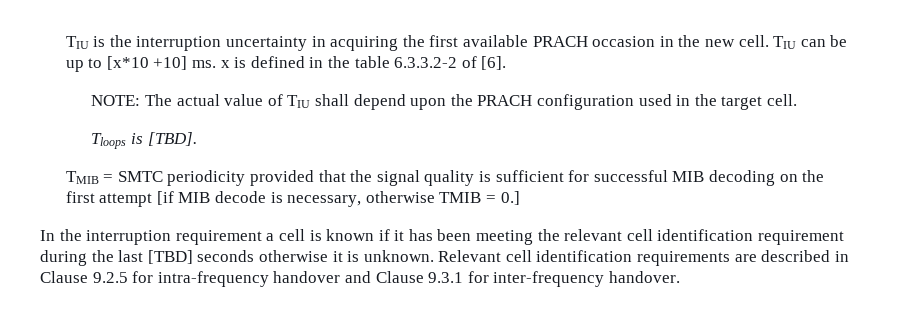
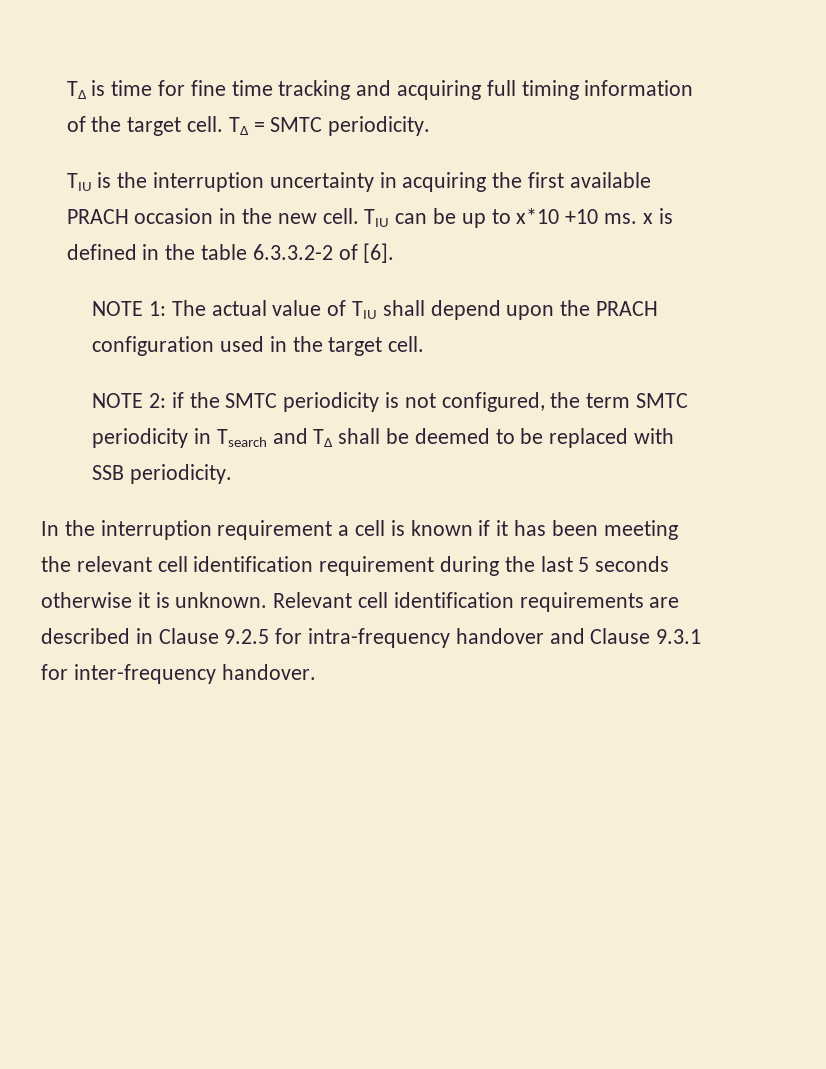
+ T∆ is time for fine time tracking and acquiring full timing information of the target cell. T∆ = SMTC periodicity.
- TIU can be up to [x*10 +10] ms. x is defined in the table 6.3.3.2-2 of [6].
+ TIU can be up to x*10 +10 ms. x is defined in the table 6.3.3.2-2 of [6].
- NOTE: The actual value of TIU shall depend upon the PRACH configuration used in the target cell.
+ NOTE 1: The actual value of TIU shall depend upon the PRACH configuration used in the target cell.
- Tloops is [TBD].
- TMIB = SMTC periodicity provided that the signal quality is sufficient for successful MIB decoding on the first attempt [if MIB decode is necessary, otherwise TMIB = 0.]
+ NOTE 2: if the SMTC periodicity is not configured, the term SMTC periodicity in Tsearch and T∆ shall be deemed to be replaced with SSB periodicity.
- In the interruption requirement a cell is known if it has been meeting the relevant cell identification requirement during the last [TBD] seconds otherwise it is unknown.
+ In the interruption requirement a cell is known if it has been meeting the relevant cell identification requirement during the last 5 seconds otherwise it is unknown.

